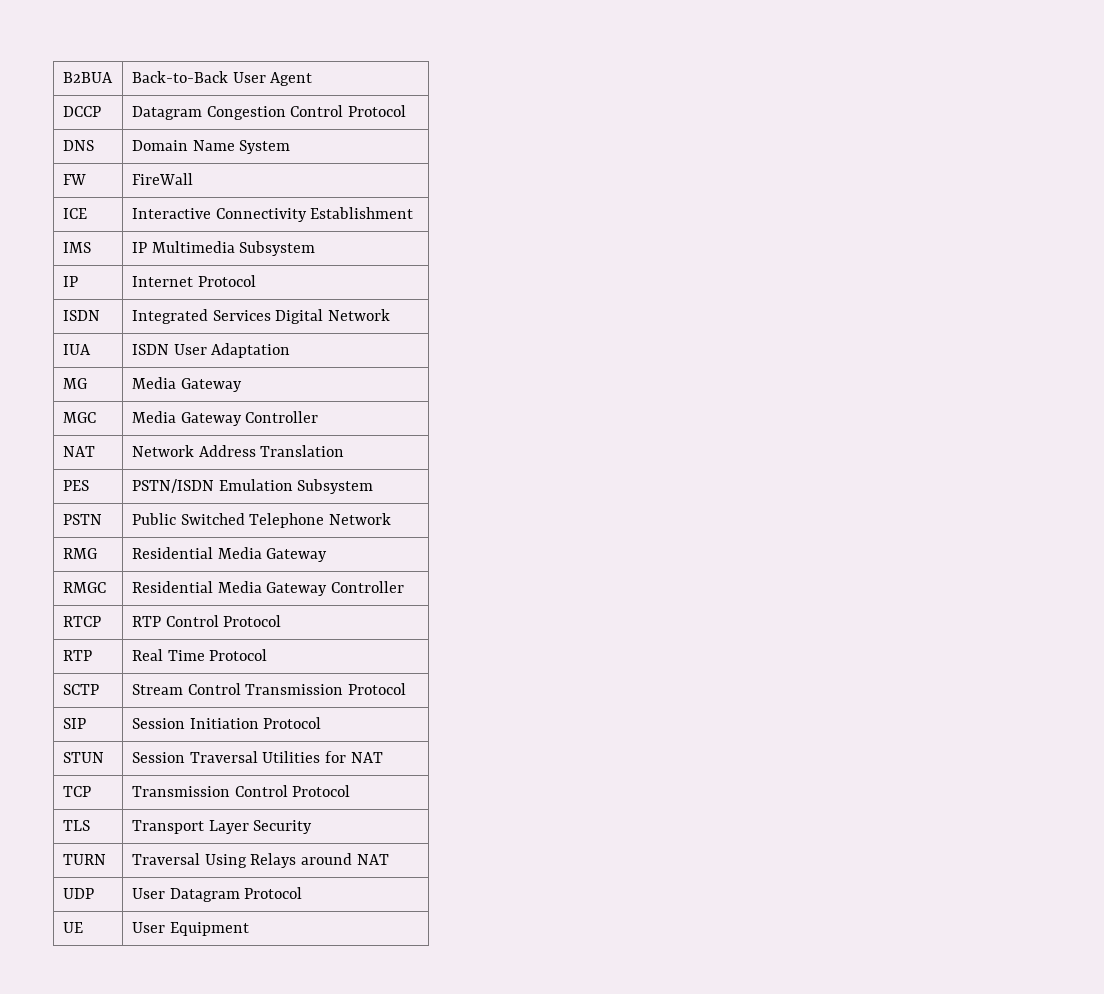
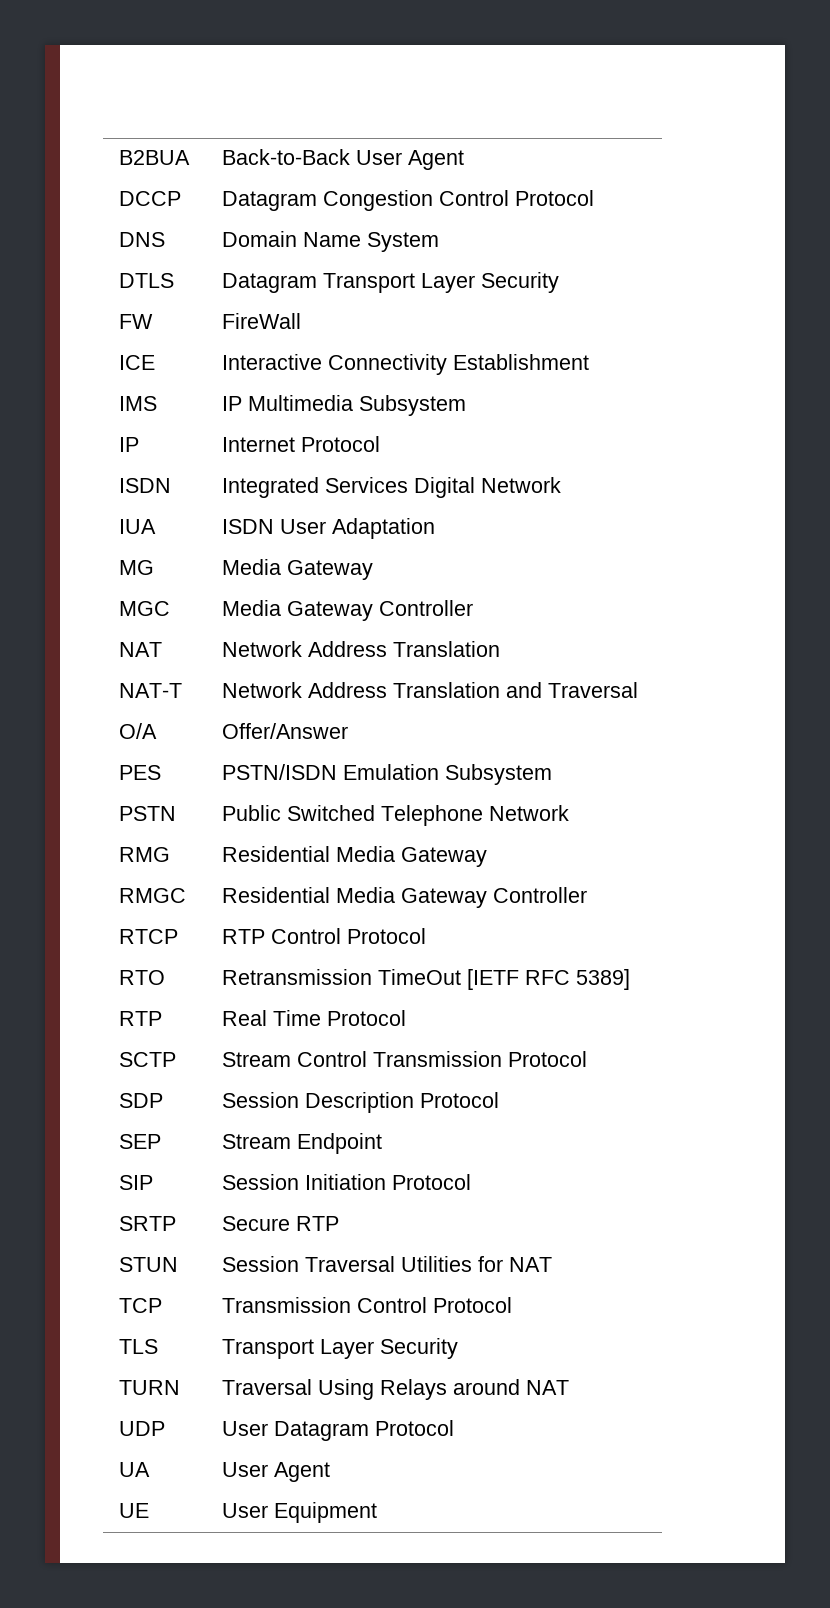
+ DTLS | Datagram Transport Layer Security
+ NAT-T | Network Address Translation and Traversal
+ O/A | Offer/Answer
+ RTO | Retransmission TimeOut [IETF RFC 5389]
+ SDP | Session Description Protocol
+ SEP | Stream Endpoint
+ SRTP | Secure RTP
+ UA | User Agent

